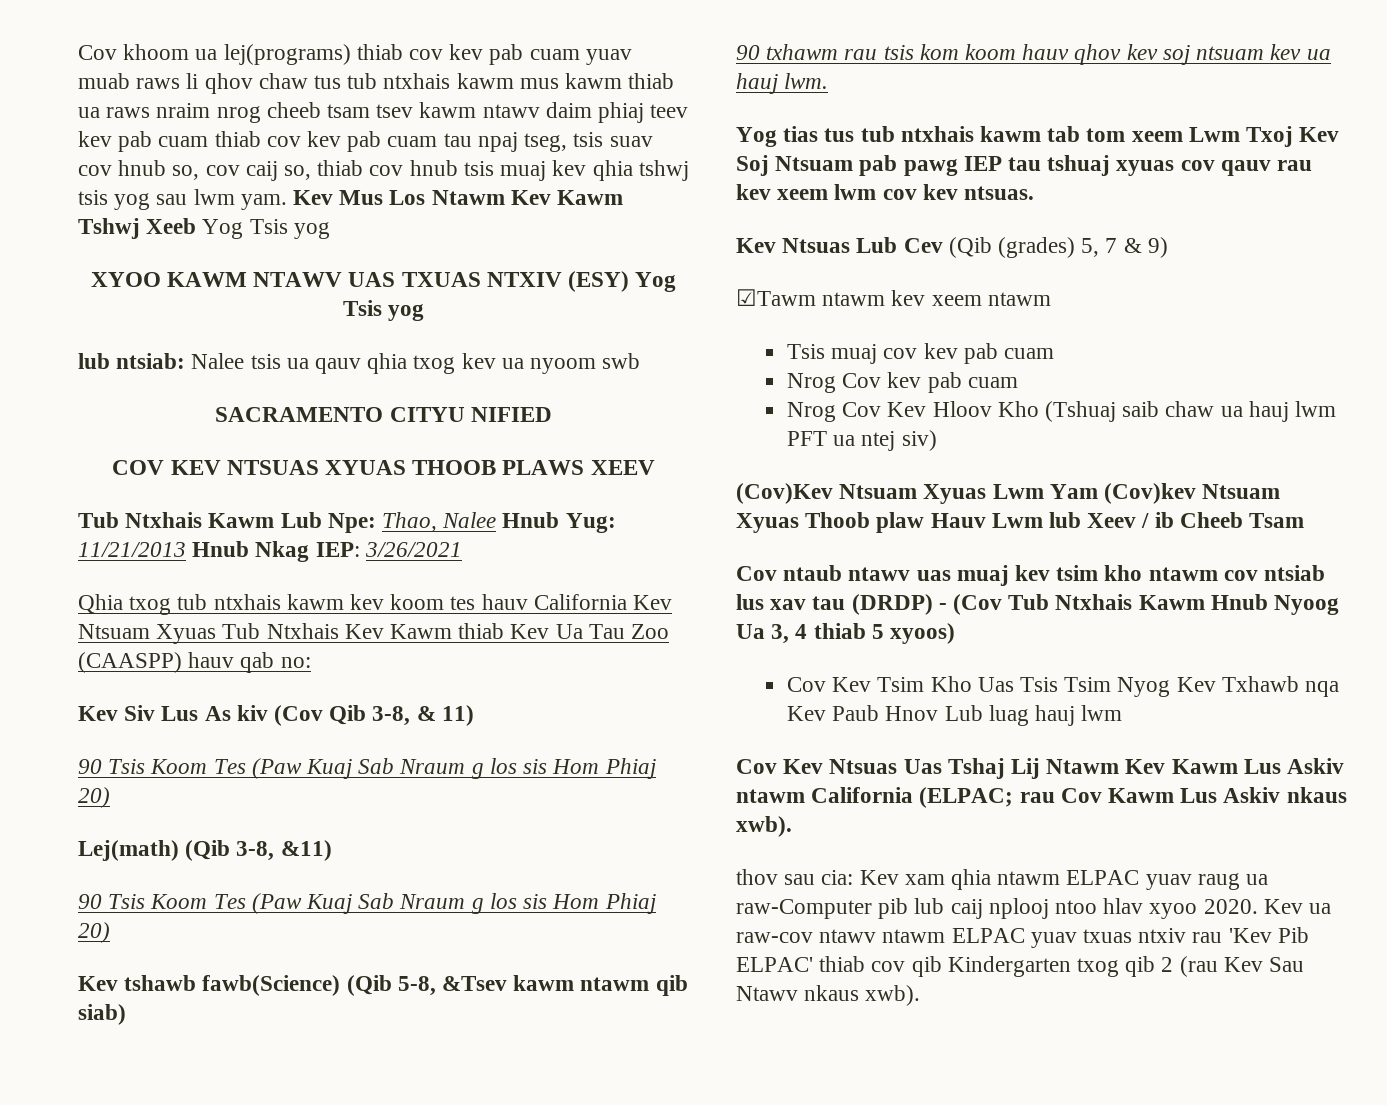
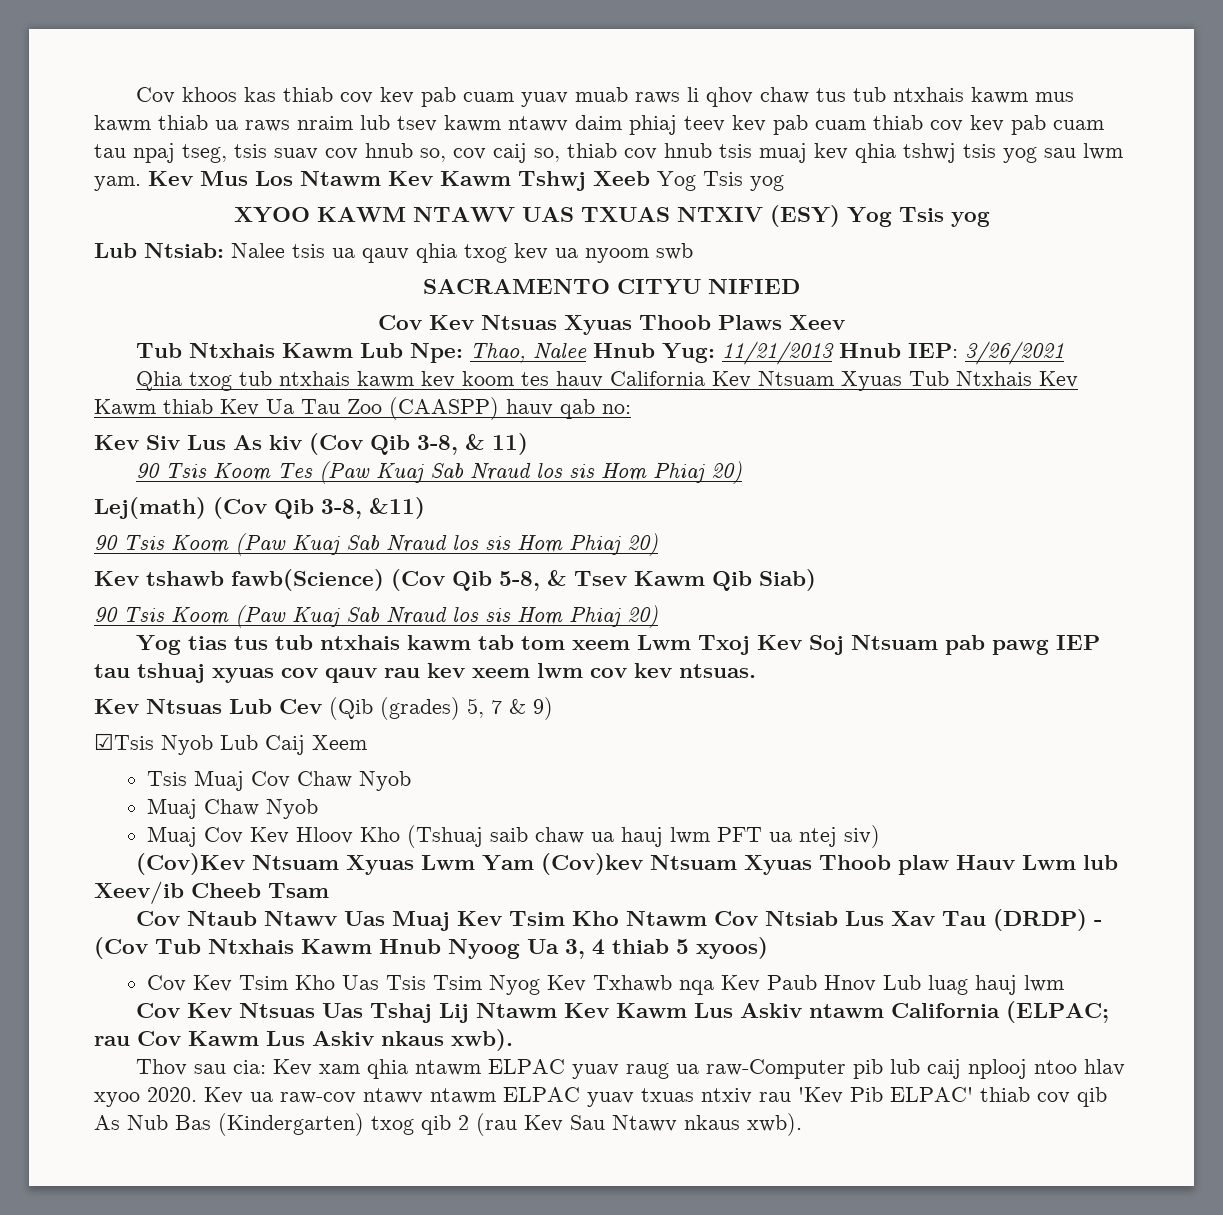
- Cov khoom ua lej(programs) thiab cov kev pab cuam yuav muab raws li qhov chaw tus tub ntxhais kawm mus kawm thiab ua raws nraim nrog cheeb tsam tsev kawm ntawv daim phiaj teev kev pab cuam thiab cov kev pab cuam tau npaj tseg, tsis suav cov hnub so, cov caij so, thiab cov hnub tsis muaj kev qhia tshwj tsis yog sau lwm yam.
+ Cov khoos kas thiab cov kev pab cuam yuav muab raws li qhov chaw tus tub ntxhais kawm mus kawm thiab ua raws nraim lub tsev kawm ntawv daim phiaj teev kev pab cuam thiab cov kev pab cuam tau npaj tseg, tsis suav cov hnub so, cov caij so, thiab cov hnub tsis muaj kev qhia tshwj tsis yog sau lwm yam.
- lub ntsiab: Nalee tsis ua qauv qhia txog kev ua nyoom swb
+ Lub Ntsiab: Nalee tsis ua qauv qhia txog kev ua nyoom swb
- COV KEV NTSUAS XYUAS THOOB PLAWS XEEV
+ Cov Kev Ntsuas Xyuas Thoob Plaws Xeev
- Tub Ntxhais Kawm Lub Npe: Thao, Nalee Hnub Yug: 11/21/2013 Hnub Nkag IEP: 3/26/2021
+ Tub Ntxhais Kawm Lub Npe: Thao, Nalee Hnub Yug: 11/21/2013 Hnub IEP: 3/26/2021
  Kev Siv Lus As kiv (Cov Qib 3-8, & 11)
- 90 Tsis Koom Tes (Paw Kuaj Sab Nraum g los sis Hom Phiaj 20)
+ 90 Tsis Koom Tes (Paw Kuaj Sab Nraud los sis Hom Phiaj 20)
- Lej(math) (Qib 3-8, &11)
- 90 Tsis Koom Tes (Paw Kuaj Sab Nraum g los sis Hom Phiaj 20)
+ Lej(math) (Cov Qib 3-8, &11)
+ 90 Tsis Koom (Paw Kuaj Sab Nraud los sis Hom Phiaj 20)
- Kev tshawb fawb(Science) (Qib 5-8, &Tsev kawm ntawm qib siab)
- 90 txhawm rau tsis kom koom hauv qhov kev soj ntsuam kev ua hauj lwm.
+ Kev tshawb fawb(Science) (Cov Qib 5-8, & Tsev Kawm Qib Siab)
+ 90 Tsis Koom (Paw Kuaj Sab Nraud los sis Hom Phiaj 20)
- ☑Tawm ntawm kev xeem ntawm
- Tsis muaj cov kev pab cuam
- Nrog Cov kev pab cuam
- Nrog Cov Kev Hloov Kho (Tshuaj saib chaw ua hauj lwm PFT ua ntej siv)
+ ☑Tsis Nyob Lub Caij Xeem
+ Tsis Muaj Cov Chaw Nyob
+ Muaj Chaw Nyob
+ Muaj Cov Kev Hloov Kho (Tshuaj saib chaw ua hauj lwm PFT ua ntej siv)
- (Cov)Kev Ntsuam Xyuas Lwm Yam (Cov)kev Ntsuam Xyuas Thoob plaw Hauv Lwm lub Xeev / ib Cheeb Tsam
+ (Cov)Kev Ntsuam Xyuas Lwm Yam (Cov)kev Ntsuam Xyuas Thoob plaw Hauv Lwm lub Xeev/ib Cheeb Tsam
- Cov ntaub ntawv uas muaj kev tsim kho ntawm cov ntsiab lus xav tau (DRDP) - (Cov Tub Ntxhais Kawm Hnub Nyoog Ua 3, 4 thiab 5 xyoos)
+ Cov Ntaub Ntawv Uas Muaj Kev Tsim Kho Ntawm Cov Ntsiab Lus Xav Tau (DRDP) - (Cov Tub Ntxhais Kawm Hnub Nyoog Ua 3, 4 thiab 5 xyoos)
- thov sau cia: Kev xam qhia ntawm ELPAC yuav raug ua raw-Computer pib lub caij nplooj ntoo hlav xyoo 2020.
+ Thov sau cia: Kev xam qhia ntawm ELPAC yuav raug ua raw-Computer pib lub caij nplooj ntoo hlav xyoo 2020.
- Kev ua raw-cov ntawv ntawm ELPAC yuav txuas ntxiv rau 'Kev Pib ELPAC' thiab cov qib Kindergarten txog qib 2 (rau Kev Sau Ntawv nkaus xwb).
+ Kev ua raw-cov ntawv ntawm ELPAC yuav txuas ntxiv rau 'Kev Pib ELPAC' thiab cov qib As Nub Bas (Kindergarten) txog qib 2 (rau Kev Sau Ntawv nkaus xwb).

